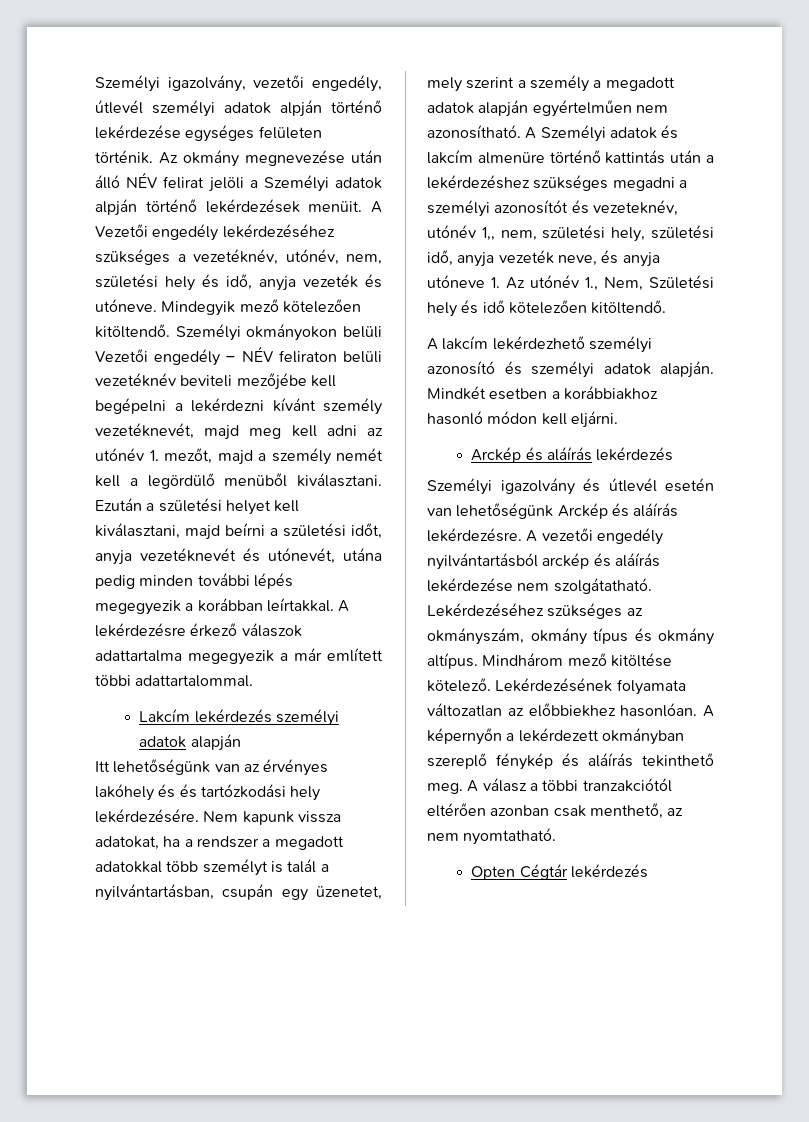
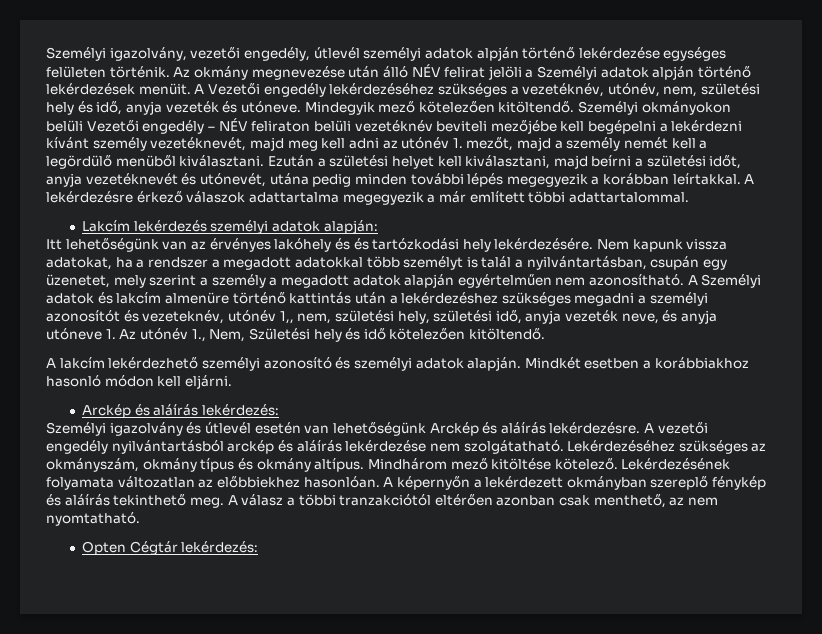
- Lakcím lekérdezés személyi adatok alapján
+ Lakcím lekérdezés személyi adatok alapján:
- Arckép és aláírás lekérdezés
+ Arckép és aláírás lekérdezés:
- Opten Cégtár lekérdezés
+ Opten Cégtár lekérdezés:

